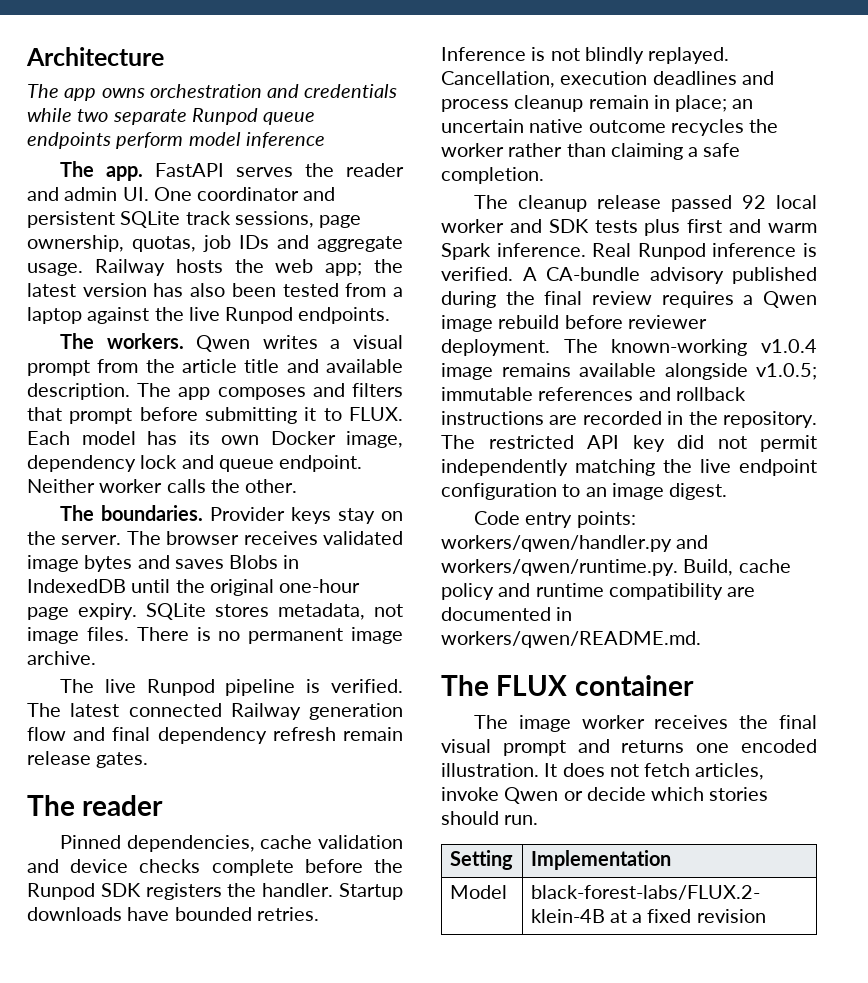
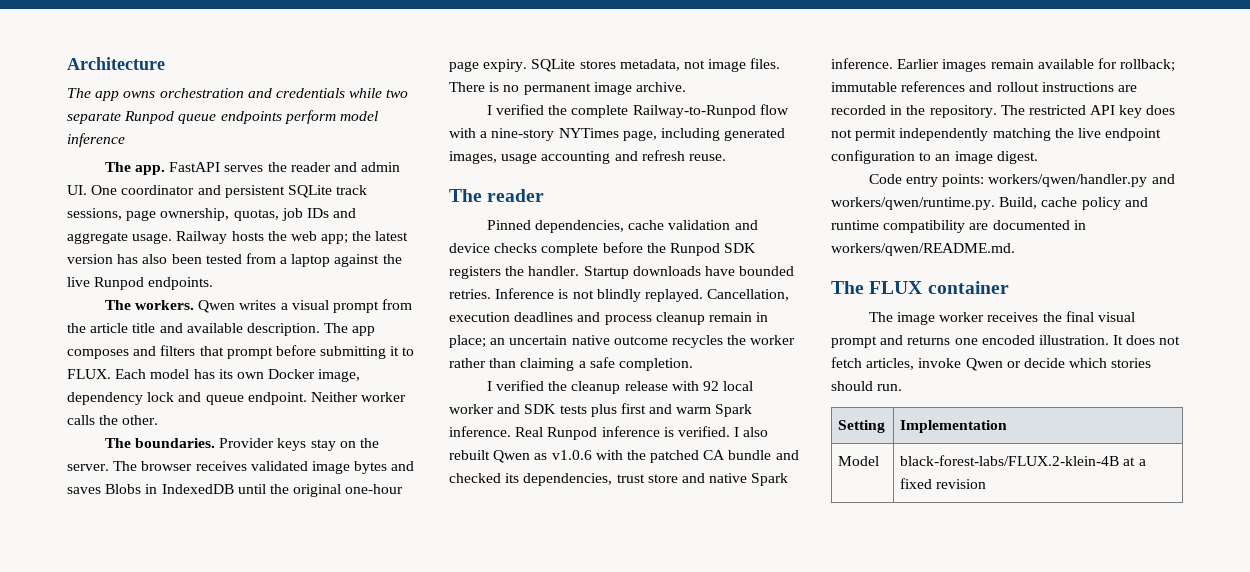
- The live Runpod pipeline is verified. The latest connected Railway generation flow and final dependency refresh remain release gates.
+ I verified the complete Railway-to-Runpod flow with a nine-story NYTimes page, including generated images, usage accounting and refresh reuse.
- The cleanup release passed 92 local worker and SDK tests plus first and warm Spark inference.
+ I verified the cleanup release with 92 local worker and SDK tests plus first and warm Spark inference.
- A CA-bundle advisory published during the final review requires a Qwen image rebuild before reviewer deployment. The known-working v1.0.4 image remains available alongside v1.0.5; immutable references and rollback instructions are recorded in the repository.
+ I also rebuilt Qwen as v1.0.6 with the patched CA bundle and checked its dependencies, trust store and native Spark inference. Earlier images remain available for rollback; immutable references and rollout instructions are recorded in the repository.
- The restricted API key did not permit independently matching the live endpoint configuration to an image digest.
+ The restricted API key does not permit independently matching the live endpoint configuration to an image digest.

